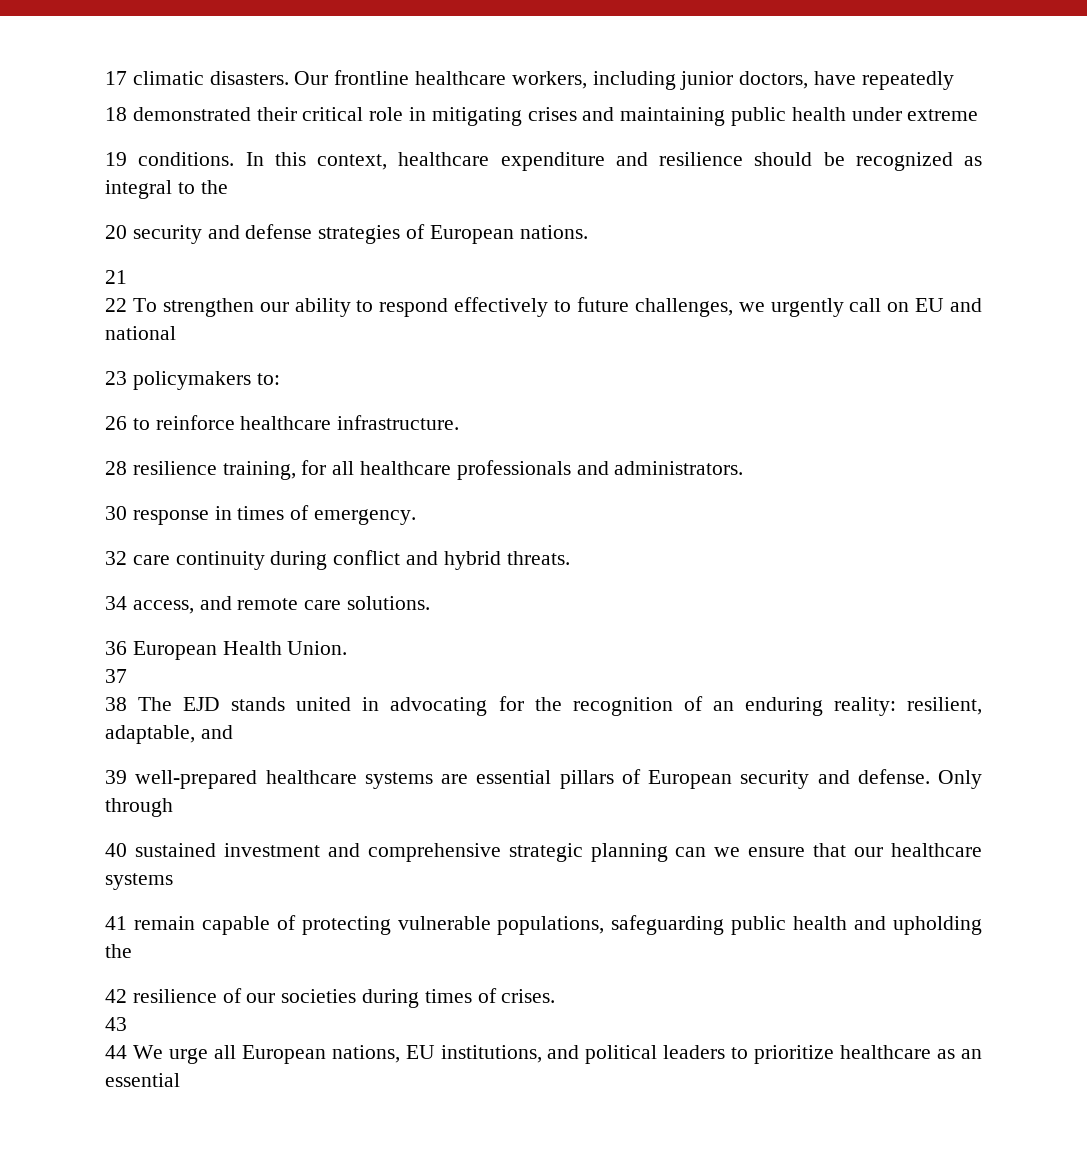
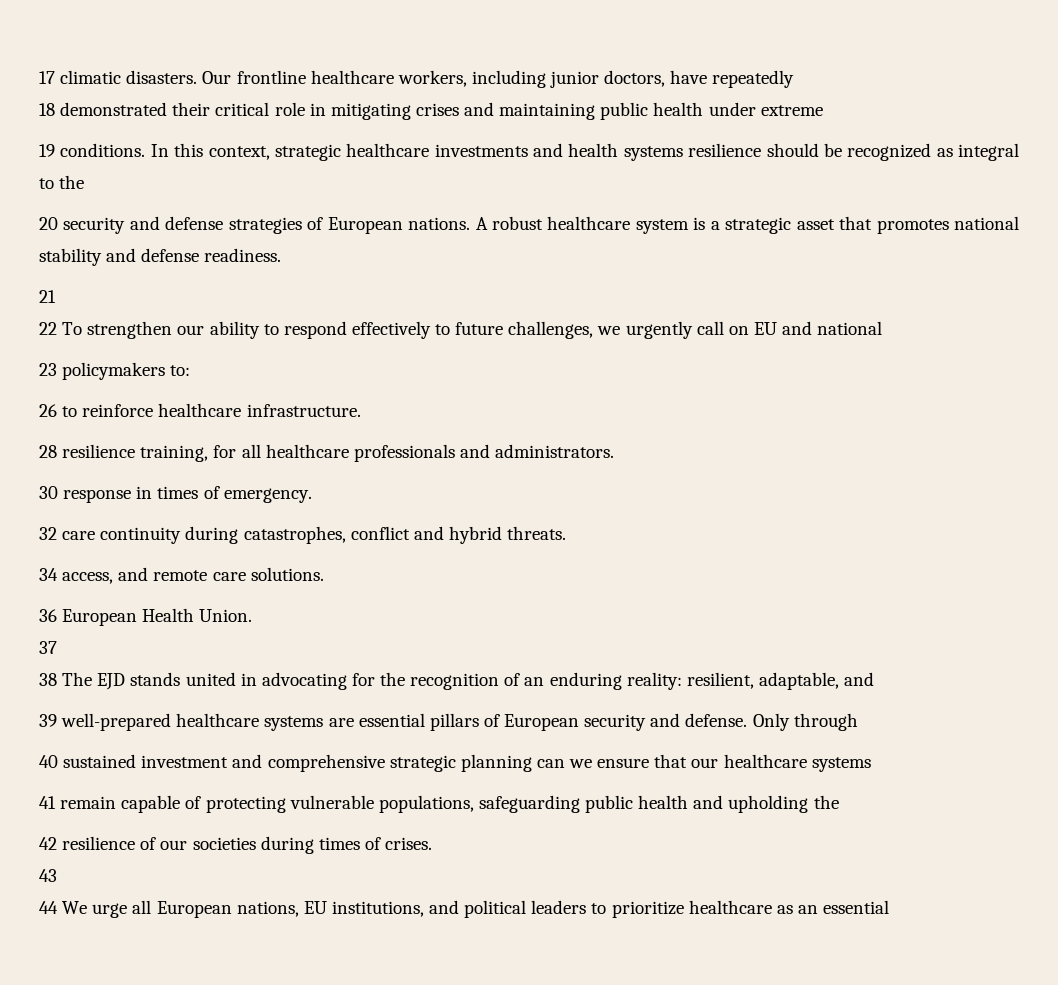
- In this context, healthcare expenditure and resilience should be recognized as integral to the
+ In this context, strategic healthcare investments and health systems resilience should be recognized as integral to the
+ A robust healthcare system is a strategic asset that promotes national stability and defense readiness.
- 32 care continuity during conflict and hybrid threats.
+ 32 care continuity during catastrophes, conflict and hybrid threats.

